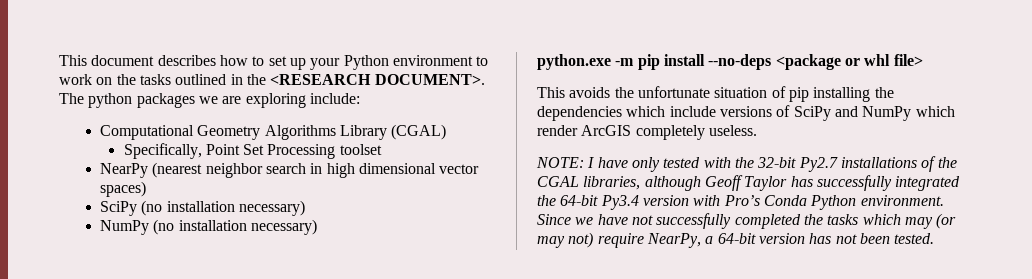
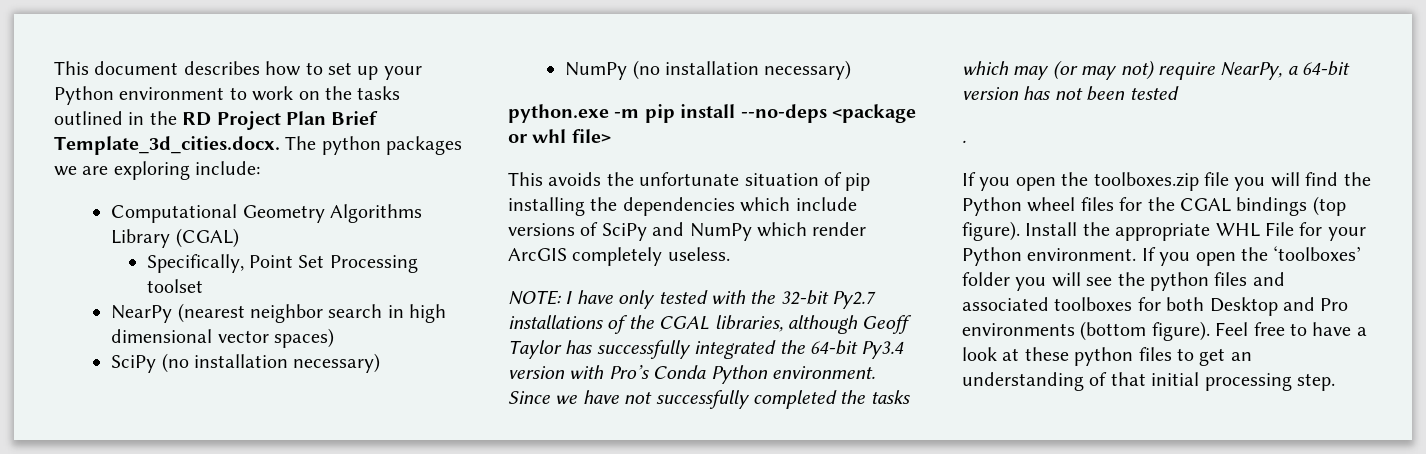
- This document describes how to set up your Python environment to work on the tasks outlined in the <RESEARCH DOCUMENT>. The python packages we are exploring include:
+ This document describes how to set up your Python environment to work on the tasks outlined in the RD Project Plan Brief Template_3d_cities.docx. The python packages we are exploring include:
- Since we have not successfully completed the tasks which may (or may not) require NearPy, a 64-bit version has not been tested.
+ Since we have not successfully completed the tasks which may (or may not) require NearPy, a 64-bit version has not been tested
+ .
+ If you open the toolboxes.zip file you will find the Python wheel files for the CGAL bindings (top figure). Install the appropriate WHL File for your Python environment. If you open the ‘toolboxes’ folder you will see the python files and associated toolboxes for both Desktop and Pro environments (bottom figure). Feel free to have a look at these python files to get an understanding of that initial processing step.

